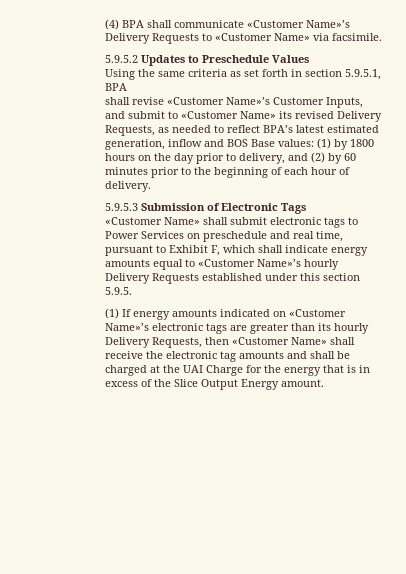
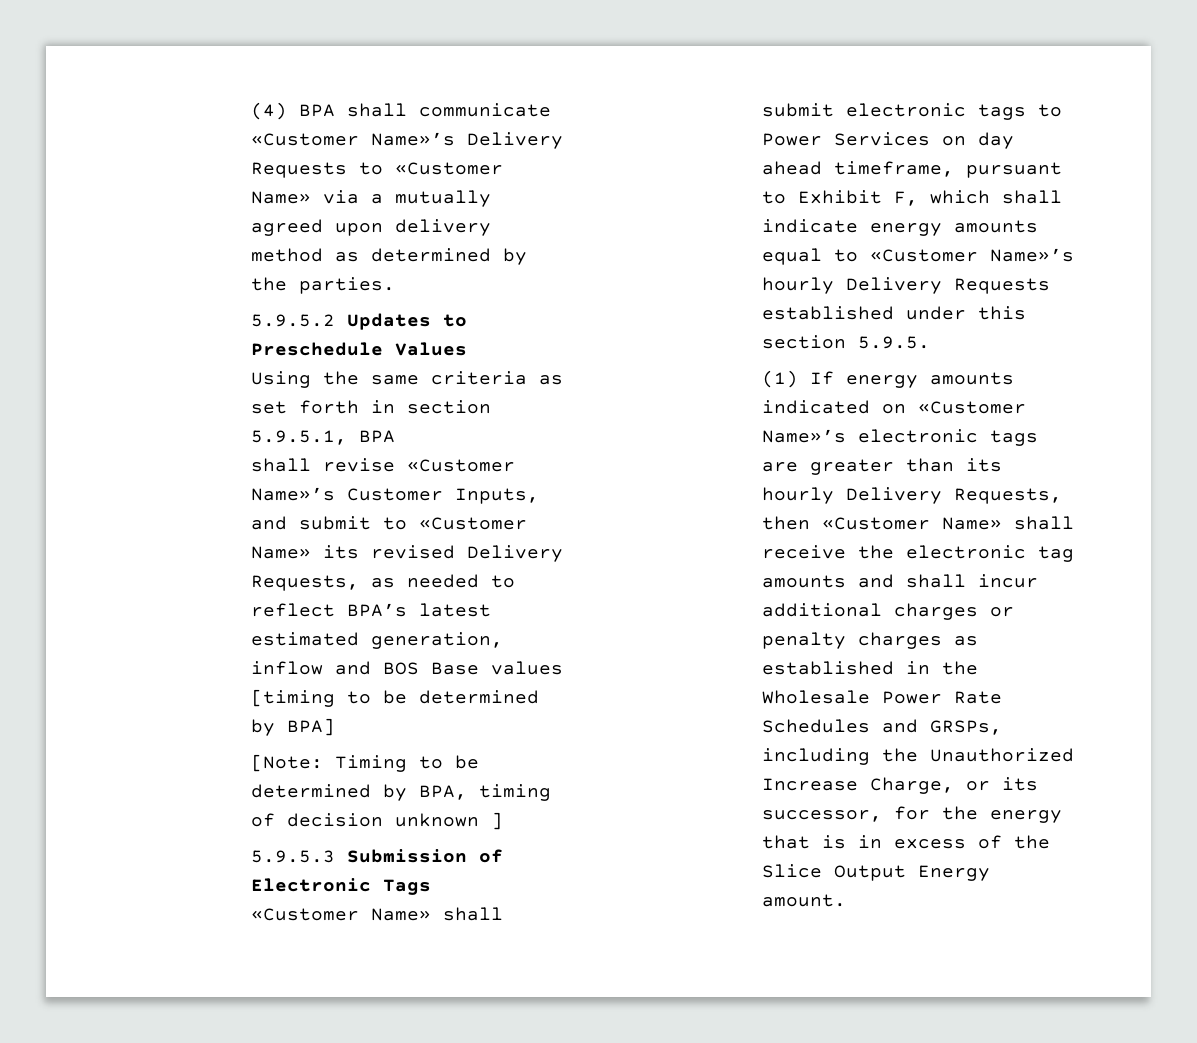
- (4) BPA shall communicate «Customer Name»’s Delivery Requests to «Customer Name» via facsimile.
+ (4) BPA shall communicate «Customer Name»’s Delivery Requests to «Customer Name» via a mutually agreed upon delivery method as determined by the parties.
- shall revise «Customer Name»’s Customer Inputs, and submit to «Customer Name» its revised Delivery Requests, as needed to reflect BPA’s latest estimated generation, inflow and BOS Base values: (1) by 1800 hours on the day prior to delivery, and (2) by 60 minutes prior to the beginning of each hour of delivery.
+ shall revise «Customer Name»’s Customer Inputs, and submit to «Customer Name» its revised Delivery Requests, as needed to reflect BPA’s latest estimated generation, inflow and BOS Base values [timing to be determined by BPA]
+ [Note: Timing to be determined by BPA, timing of decision unknown ]
- «Customer Name» shall submit electronic tags to Power Services on preschedule and real time, pursuant to Exhibit F, which shall indicate energy amounts equal to «Customer Name»’s hourly Delivery Requests established under this section 5.9.5.
+ «Customer Name» shall submit electronic tags to Power Services on day ahead timeframe, pursuant to Exhibit F, which shall indicate energy amounts equal to «Customer Name»’s hourly Delivery Requests established under this section 5.9.5.
- (1) If energy amounts indicated on «Customer Name»’s electronic tags are greater than its hourly Delivery Requests, then «Customer Name» shall receive the electronic tag amounts and shall be charged at the UAI Charge for the energy that is in excess of the Slice Output Energy amount.
+ (1) If energy amounts indicated on «Customer Name»’s electronic tags are greater than its hourly Delivery Requests, then «Customer Name» shall receive the electronic tag amounts and shall incur additional charges or penalty charges as established in the Wholesale Power Rate Schedules and GRSPs, including the Unauthorized Increase Charge, or its successor, for the energy that is in excess of the Slice Output Energy amount.

